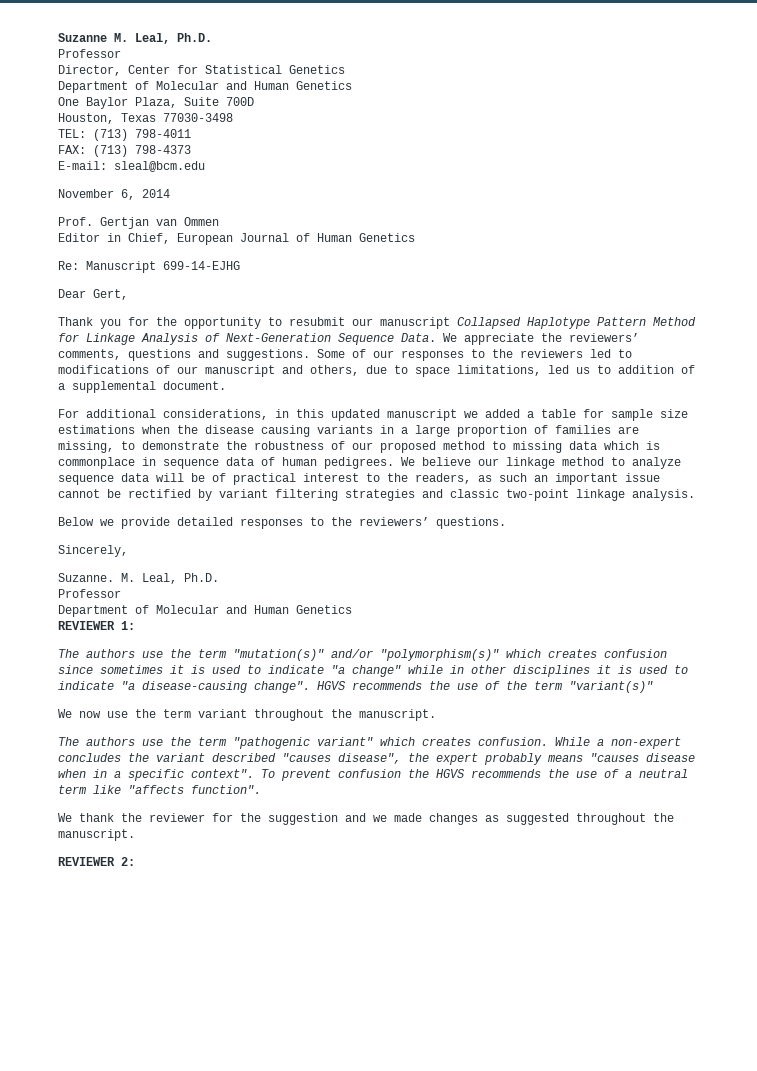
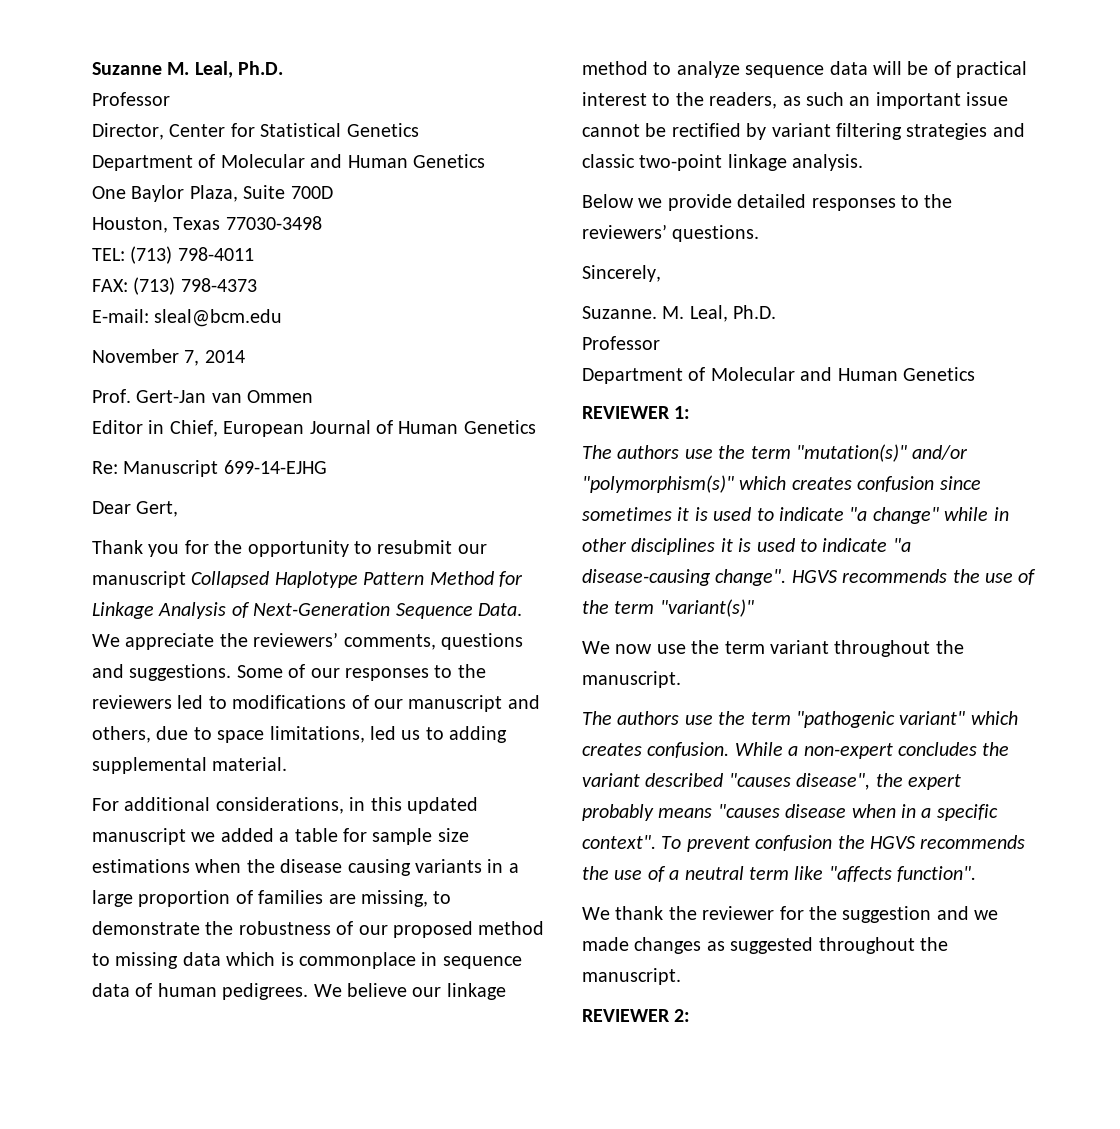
- November 6, 2014
+ November 7, 2014
- Prof. Gertjan van Ommen
+ Prof. Gert-Jan van Ommen
- Some of our responses to the reviewers led to modifications of our manuscript and others, due to space limitations, led us to addition of a supplemental document.
+ Some of our responses to the reviewers led to modifications of our manuscript and others, due to space limitations, led us to adding supplemental material.

